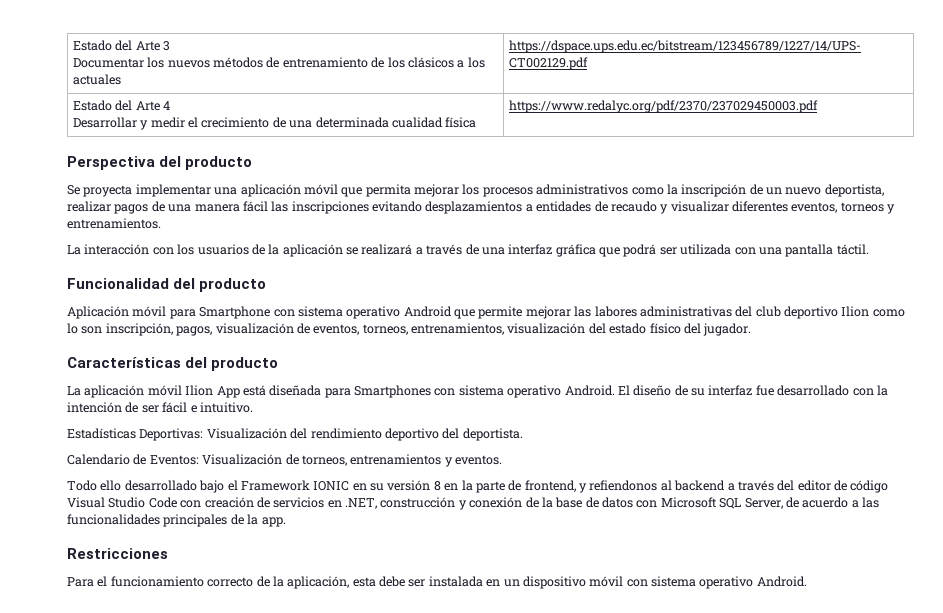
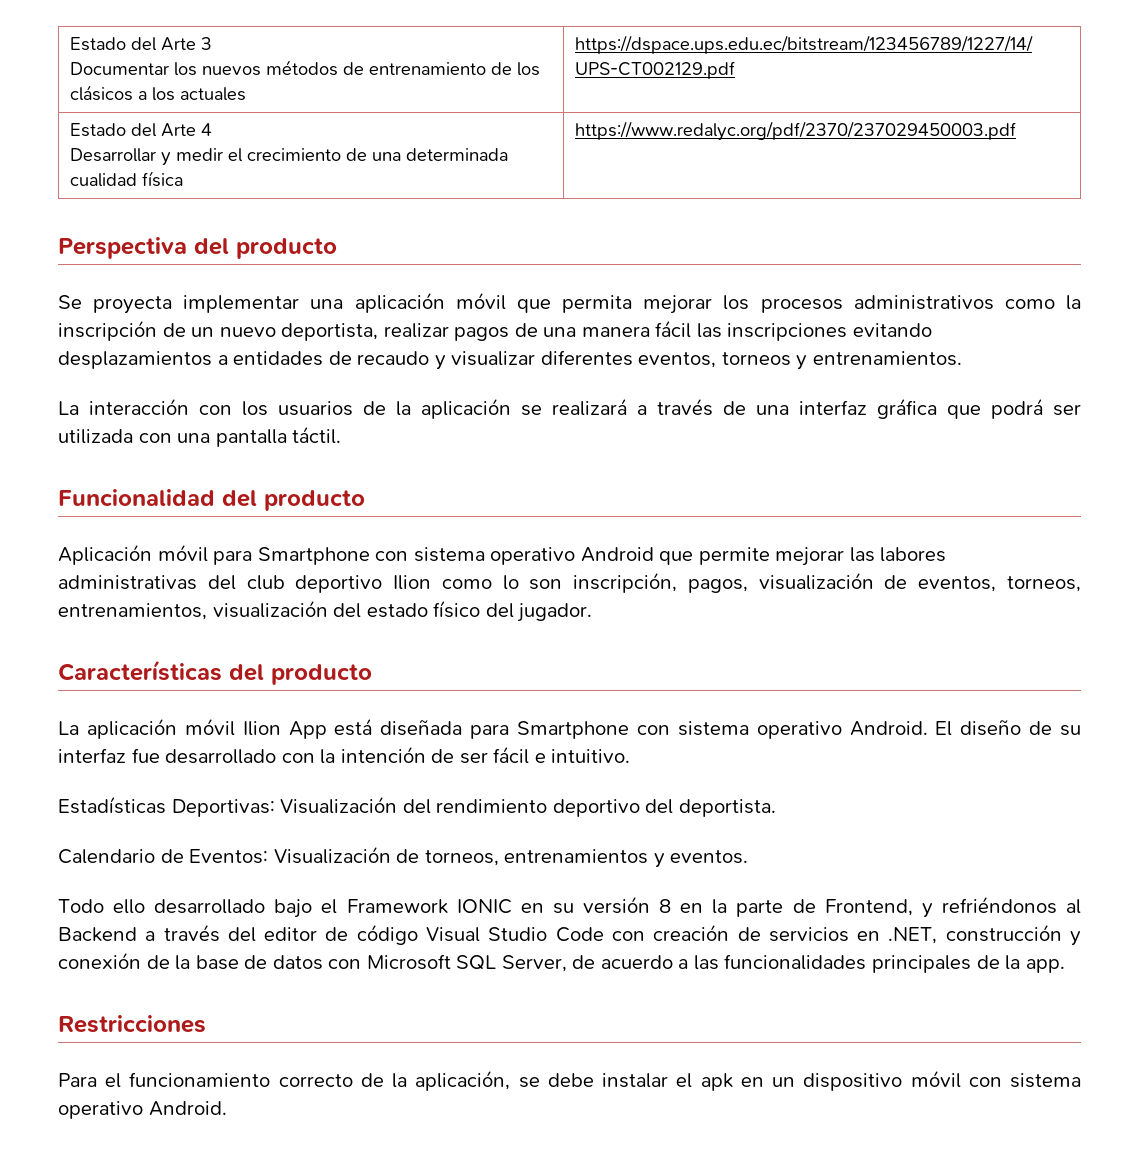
- La aplicación móvil Ilion App está diseñada para Smartphones con sistema operativo Android.
+ La aplicación móvil Ilion App está diseñada para Smartphone con sistema operativo Android.
- Todo ello desarrollado bajo el Framework IONIC en su versión 8 en la parte de frontend, y refiendonos al backend a través del editor de código Visual Studio Code con creación de servicios en .NET, construcción y conexión de la base de datos con Microsoft SQL Server, de acuerdo a las funcionalidades principales de la app.
+ Todo ello desarrollado bajo el Framework IONIC en su versión 8 en la parte de Frontend, y refriéndonos al Backend a través del editor de código Visual Studio Code con creación de servicios en .NET, construcción y conexión de la base de datos con Microsoft SQL Server, de acuerdo a las funcionalidades principales de la app.
- Para el funcionamiento correcto de la aplicación, esta debe ser instalada en un dispositivo móvil con sistema operativo Android.
+ Para el funcionamiento correcto de la aplicación, se debe instalar el apk en un dispositivo móvil con sistema operativo Android.

